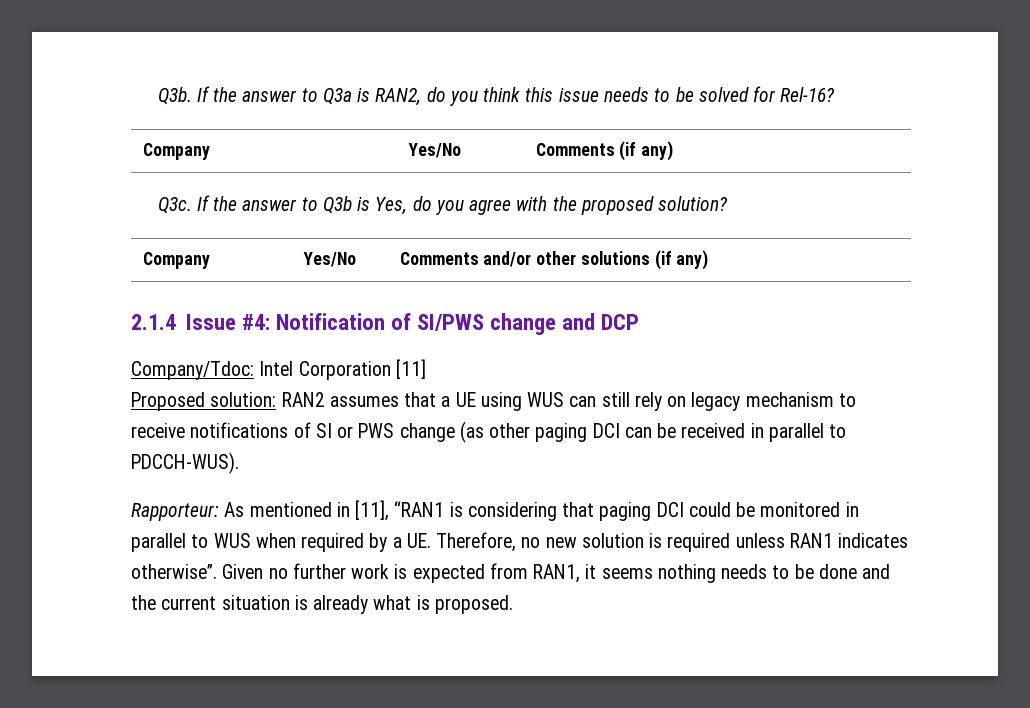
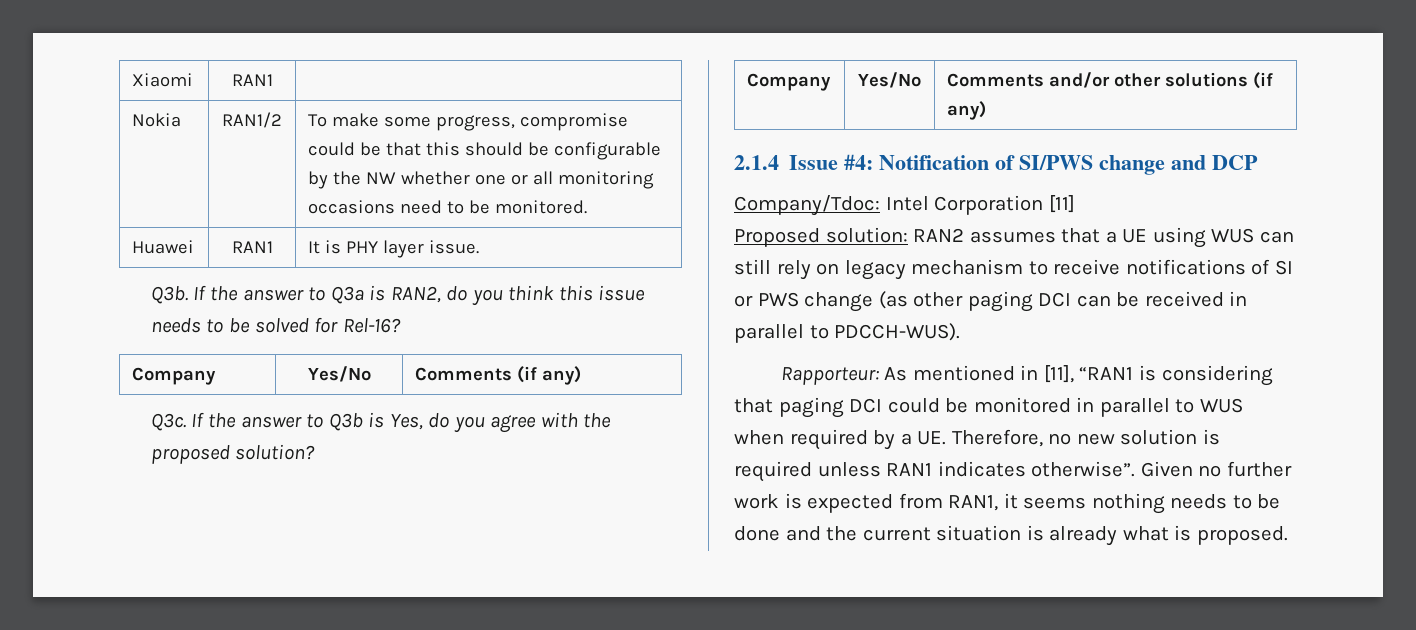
+ Xiaomi | RAN1 |
+ Nokia | RAN1/2 | To make some progress, compromise could be that this should be configurable by the NW whether one or all monitoring occasions need to be monitored.
+ Huawei | RAN1 | It is PHY layer issue.

